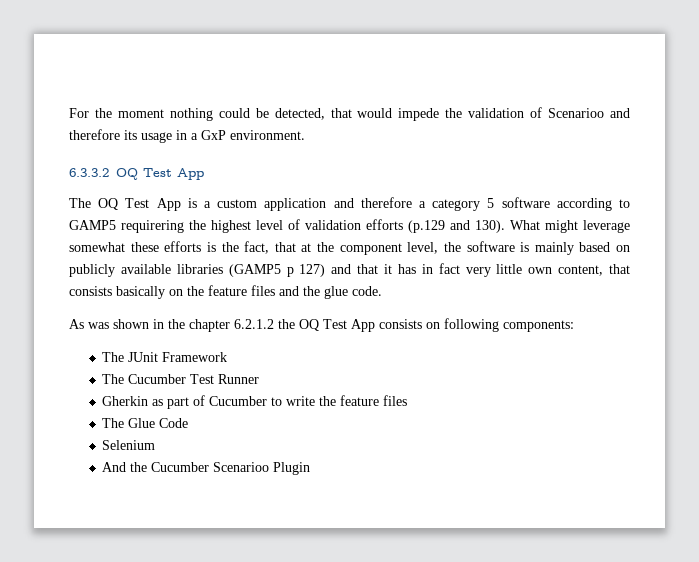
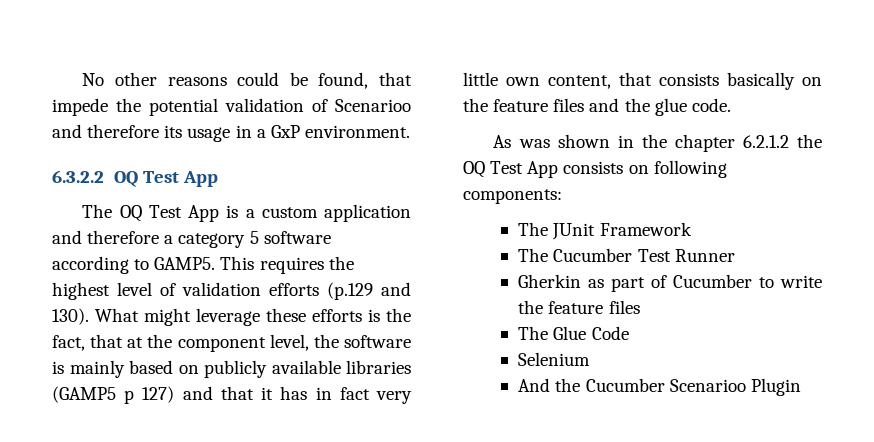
- For the moment nothing could be detected, that would impede the validation of Scenarioo and therefore its usage in a GxP environment.
+ No other reasons could be found, that impede the potential validation of Scenarioo and therefore its usage in a GxP environment.
- 6.3.3.2 OQ Test App
+ 6.3.2.2 OQ Test App
- The OQ Test App is a custom application and therefore a category 5 software according to GAMP5 requirering the highest level of validation efforts (p.129 and 130).
+ The OQ Test App is a custom application and therefore a category 5 software according to GAMP5. This requires the highest level of validation efforts (p.129 and 130).
- What might leverage somewhat these efforts is the fact, that at the component level, the software is mainly based on publicly available libraries (GAMP5 p 127) and that it has in fact very little own content, that consists basically on the feature files and the glue code.
+ What might leverage these efforts is the fact, that at the component level, the software is mainly based on publicly available libraries (GAMP5 p 127) and that it has in fact very little own content, that consists basically on the feature files and the glue code.

